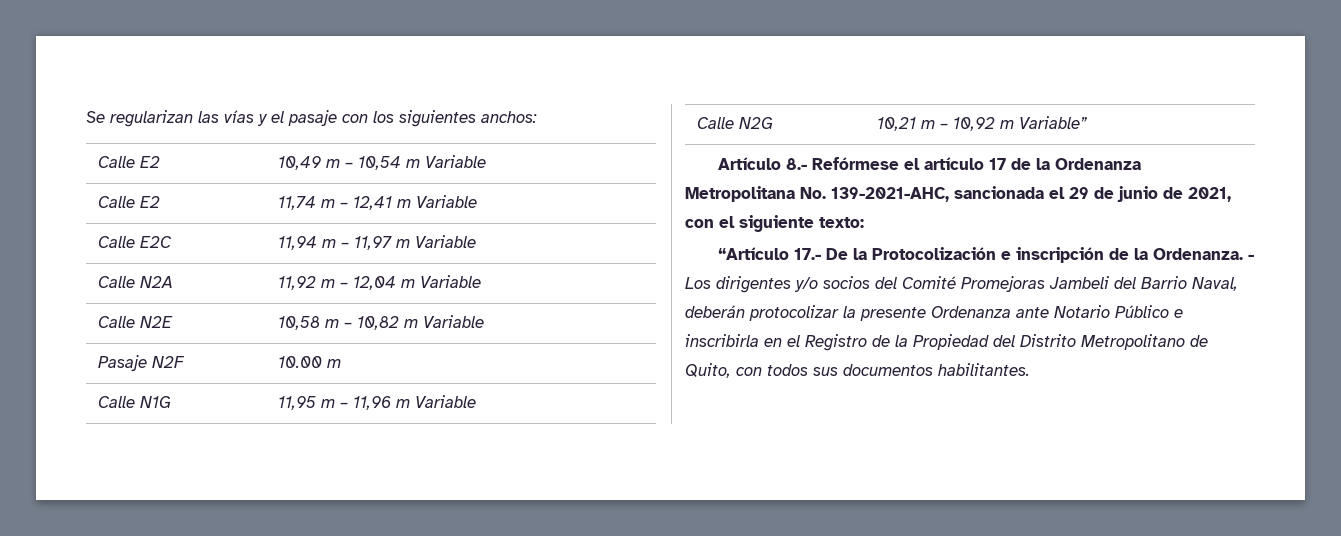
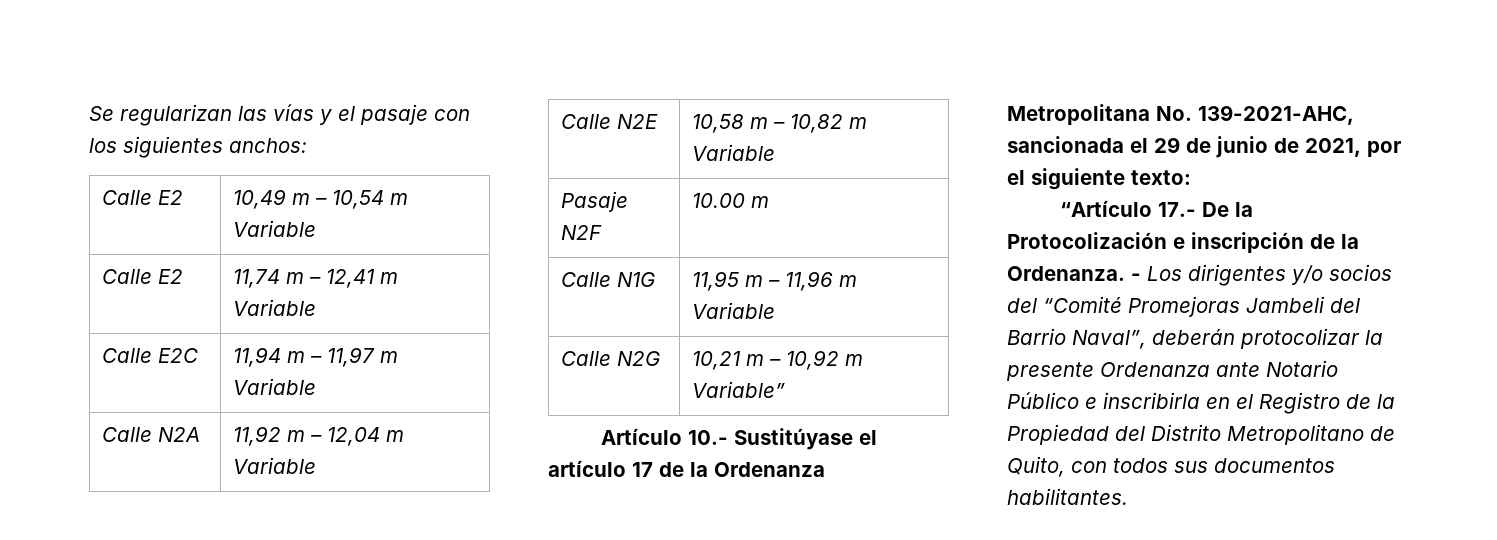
- Artículo 8.- Refórmese el artículo 17 de la Ordenanza Metropolitana No. 139-2021-AHC, sancionada el 29 de junio de 2021, con el siguiente texto:
+ Artículo 10.- Sustitúyase el artículo 17 de la Ordenanza Metropolitana No. 139-2021-AHC, sancionada el 29 de junio de 2021, por el siguiente texto:
- - Los dirigentes y/o socios del Comité Promejoras Jambeli del Barrio Naval, deberán protocolizar la presente Ordenanza ante Notario Público e inscribirla en el Registro de la Propiedad del Distrito Metropolitano de Quito, con todos sus documentos habilitantes.
+ - Los dirigentes y/o socios del “Comité Promejoras Jambeli del Barrio Naval”, deberán protocolizar la presente Ordenanza ante Notario Público e inscribirla en el Registro de la Propiedad del Distrito Metropolitano de Quito, con todos sus documentos habilitantes.

